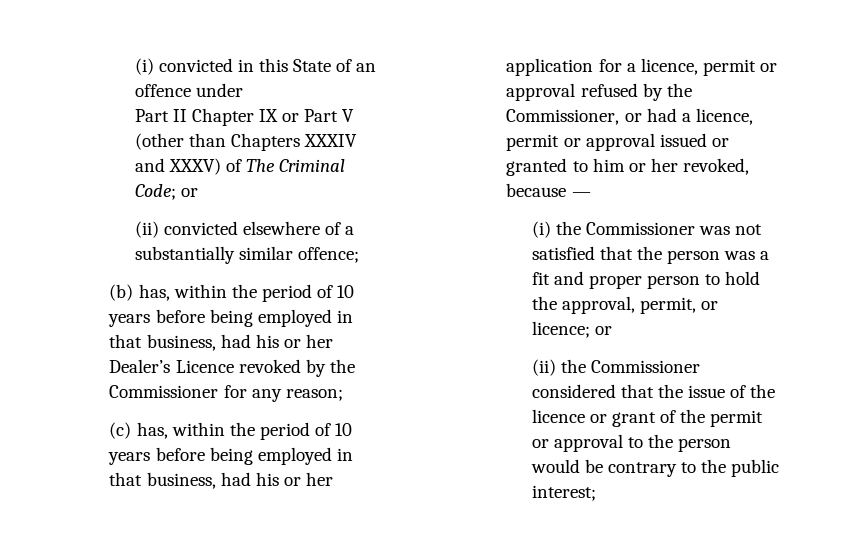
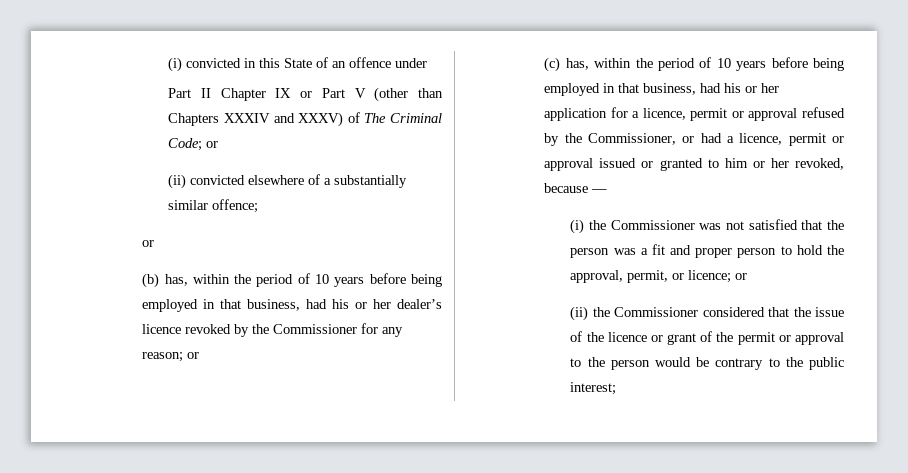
  (ii) convicted elsewhere of a substantially similar offence;
+ or
- (b) has, within the period of 10 years before being employed in that business, had his or her Dealer’s Licence revoked by the Commissioner for any reason;
+ (b) has, within the period of 10 years before being employed in that business, had his or her dealer’s licence revoked by the Commissioner for any reason; or

